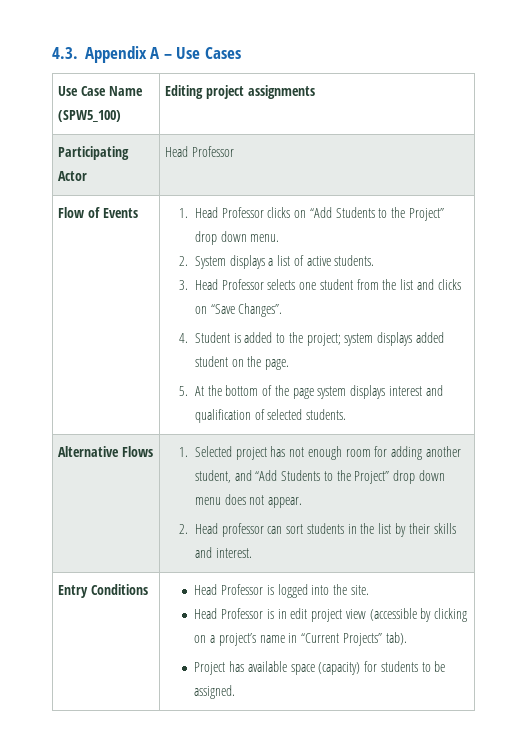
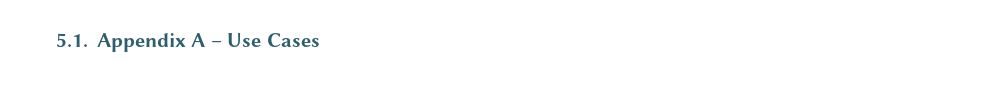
- 4.3. Appendix A – Use Cases
+ 5.1. Appendix A – Use Cases
- Use Case Name (SPW5_100) | Editing project assignments
- Participating Actor | Head Professor
- Flow of Events | 1. Head Professor clicks on “Add Students to the Project” drop down menu.
- 2. System displays a list of active students.
- 3. Head Professor selects one student from the list and clicks on “Save Changes”.
- 4. Student is added to the project; system displays added student on the page.
- 5. At the bottom of the page system displays interest and qualification of selected students.
- Alternative Flows | 1. Selected project has not enough room for adding another student, and “Add Students to the Project” drop down menu does not appear.
- 2. Head professor can sort students in the list by their skills and interest.
- Entry Conditions | Head Professor is logged into the site.
- Head Professor is in edit project view (accessible by clicking on a project’s name in “Current Projects” tab).
- Project has available space (capacity) for students to be assigned.

